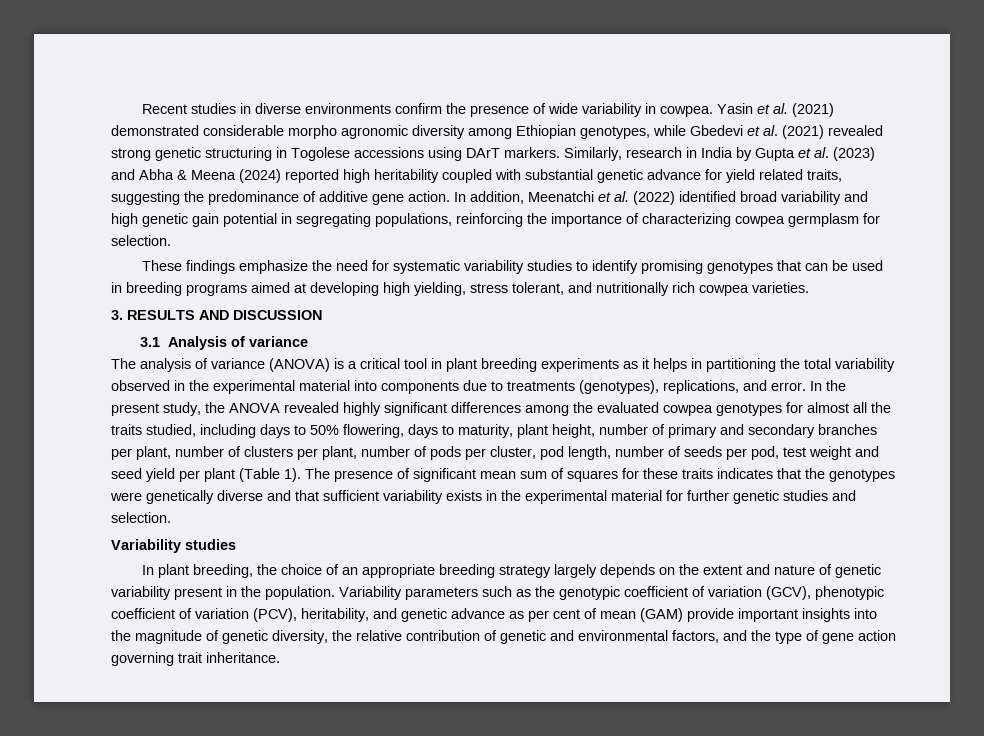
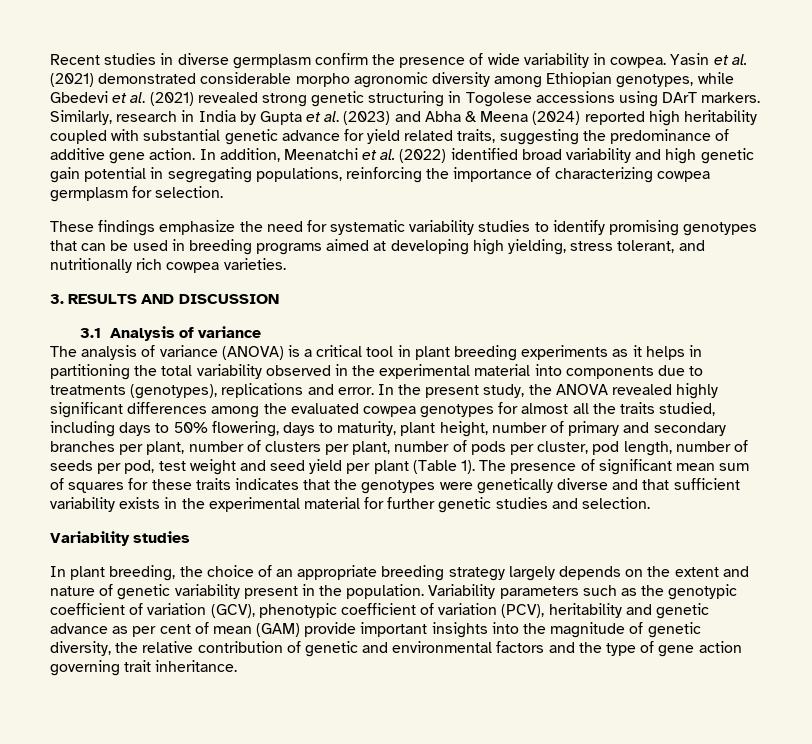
- Recent studies in diverse environments confirm the presence of wide variability in cowpea.
+ Recent studies in diverse germplasm confirm the presence of wide variability in cowpea.
- The analysis of variance (ANOVA) is a critical tool in plant breeding experiments as it helps in partitioning the total variability observed in the experimental material into components due to treatments (genotypes), replications, and error.
+ The analysis of variance (ANOVA) is a critical tool in plant breeding experiments as it helps in partitioning the total variability observed in the experimental material into components due to treatments (genotypes), replications and error.
- Variability parameters such as the genotypic coefficient of variation (GCV), phenotypic coefficient of variation (PCV), heritability, and genetic advance as per cent of mean (GAM) provide important insights into the magnitude of genetic diversity, the relative contribution of genetic and environmental factors, and the type of gene action governing trait inheritance.
+ Variability parameters such as the genotypic coefficient of variation (GCV), phenotypic coefficient of variation (PCV), heritability and genetic advance as per cent of mean (GAM) provide important insights into the magnitude of genetic diversity, the relative contribution of genetic and environmental factors and the type of gene action governing trait inheritance.

